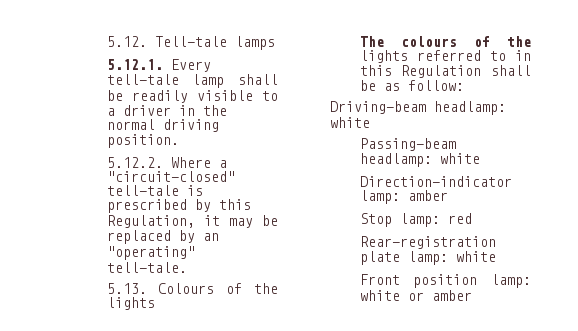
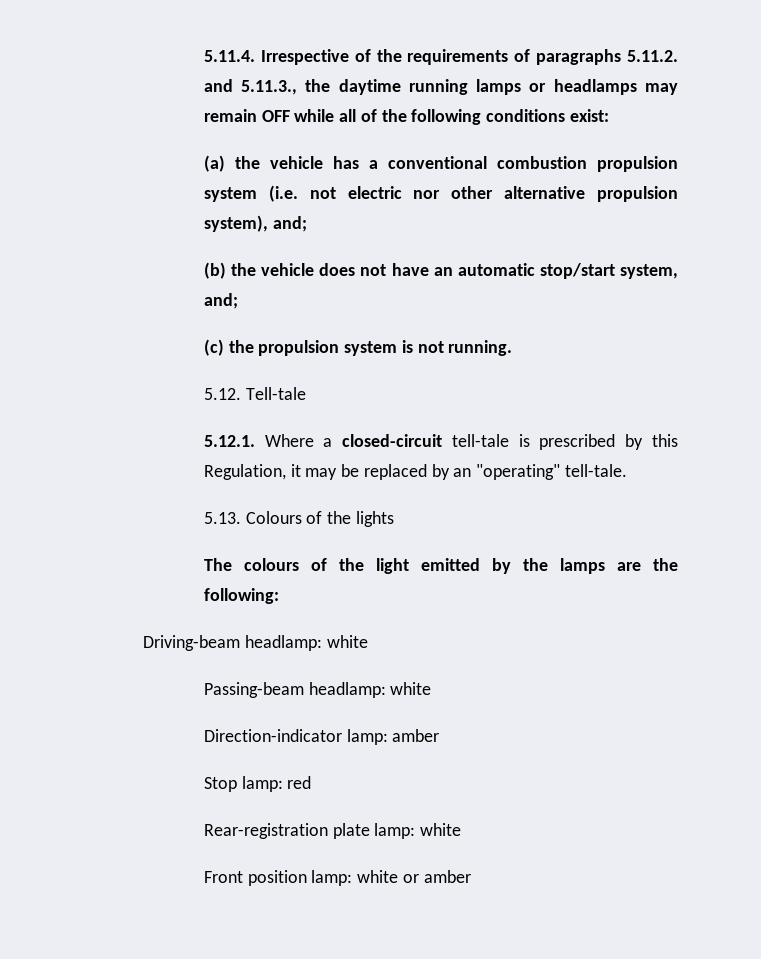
+ 5.11.4. Irrespective of the requirements of paragraphs 5.11.2. and 5.11.3., the daytime running lamps or headlamps may remain OFF while all of the following conditions exist:
+ (a) the vehicle has a conventional combustion propulsion system (i.e. not electric nor other alternative propulsion system), and;
+ (b) the vehicle does not have an automatic stop/start system, and;
+ (c) the propulsion system is not running.
- 5.12. Tell-tale lamps
+ 5.12. Tell-tale
- 5.12.1. Every tell-tale lamp shall be readily visible to a driver in the normal driving position.
- 5.12.2. Where a "circuit-closed" tell-tale is prescribed by this Regulation, it may be replaced by an "operating" tell-tale.
+ 5.12.1. Where a closed-circuit tell-tale is prescribed by this Regulation, it may be replaced by an "operating" tell-tale.
- The colours of the lights referred to in this Regulation shall be as follow:
+ The colours of the light emitted by the lamps are the following:

